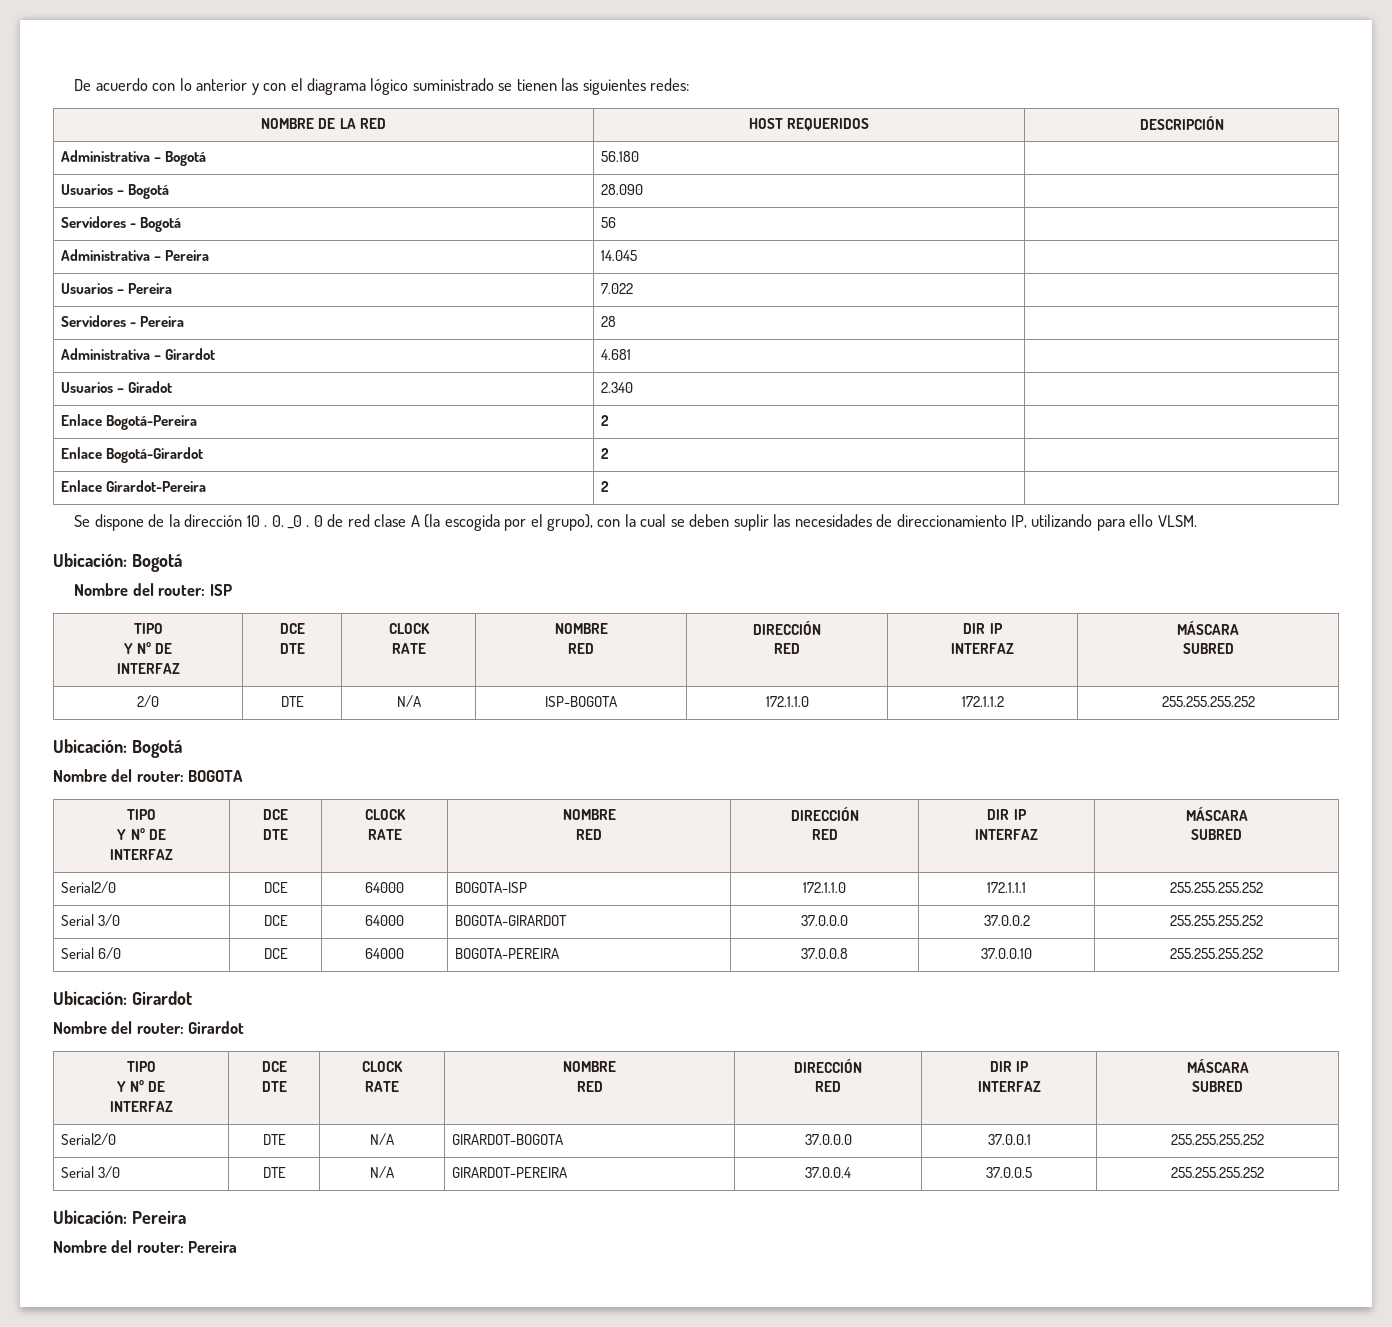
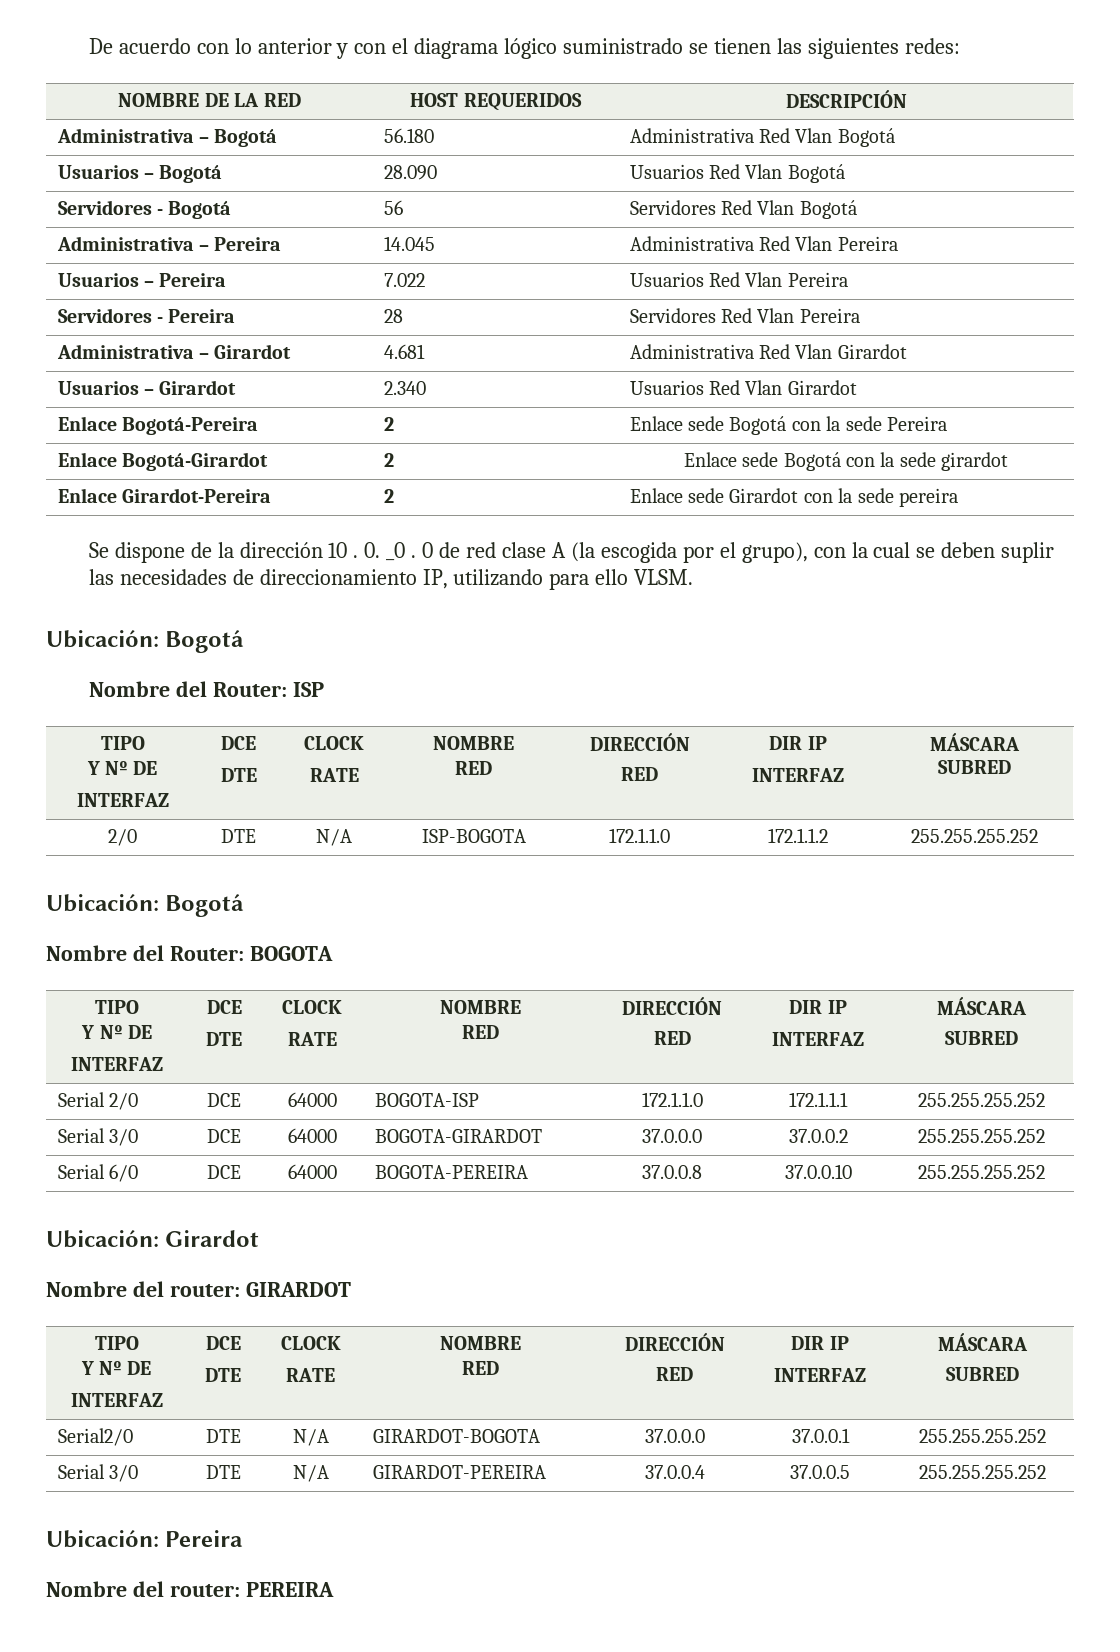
- Administrativa – Bogotá | 56.180 |
+ Administrativa – Bogotá | 56.180 | Administrativa Red Vlan Bogotá
- Usuarios – Bogotá | 28.090 |
+ Usuarios – Bogotá | 28.090 | Usuarios Red Vlan Bogotá
- Servidores - Bogotá | 56 |
+ Servidores - Bogotá | 56 | Servidores Red Vlan Bogotá
- Administrativa – Pereira | 14.045 |
+ Administrativa – Pereira | 14.045 | Administrativa Red Vlan Pereira
- Usuarios – Pereira | 7.022 |
+ Usuarios – Pereira | 7.022 | Usuarios Red Vlan Pereira
- Servidores - Pereira | 28 |
+ Servidores - Pereira | 28 | Servidores Red Vlan Pereira
- Administrativa – Girardot | 4.681 |
- Usuarios – Giradot | 2.340 |
+ Administrativa – Girardot | 4.681 | Administrativa Red Vlan Girardot
+ Usuarios – Girardot | 2.340 | Usuarios Red Vlan Girardot
- Enlace Bogotá-Pereira | 2 |
- Enlace Bogotá-Girardot | 2 |
- Enlace Girardot-Pereira | 2 |
+ Enlace Bogotá-Pereira | 2 | Enlace sede Bogotá con la sede Pereira
+ Enlace Bogotá-Girardot | 2 | Enlace sede Bogotá con la sede girardot
+ Enlace Girardot-Pereira | 2 | Enlace sede Girardot con la sede pereira
- Nombre del router: ISP
+ Nombre del Router: ISP
- Nombre del router: BOGOTA
+ Nombre del Router: BOGOTA
- Serial2/0 | DCE | 64000 | BOGOTA-ISP | 172.1.1.0 | 172.1.1.1 | 255.255.255.252
+ Serial 2/0 | DCE | 64000 | BOGOTA-ISP | 172.1.1.0 | 172.1.1.1 | 255.255.255.252
- Nombre del router: Girardot
+ Nombre del router: GIRARDOT
- Nombre del router: Pereira
+ Nombre del router: PEREIRA

